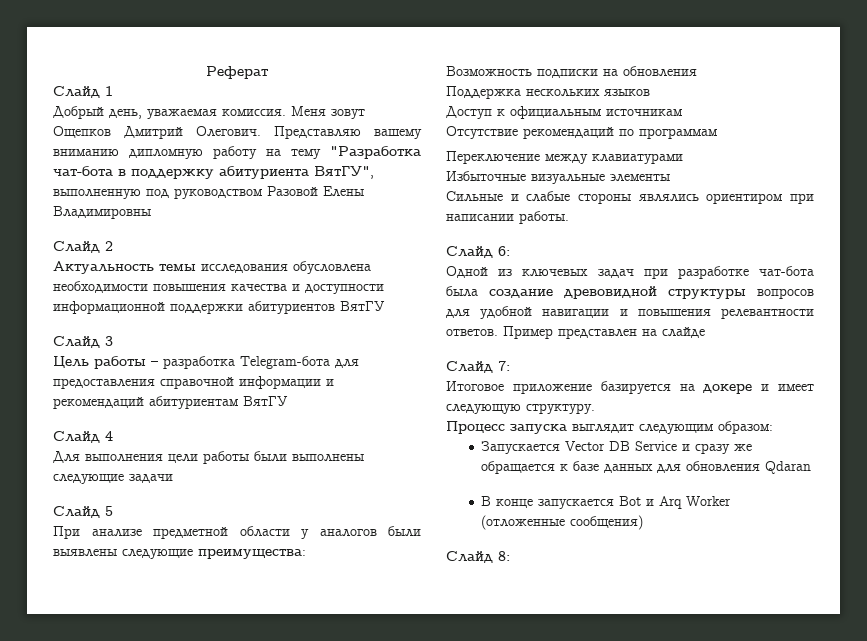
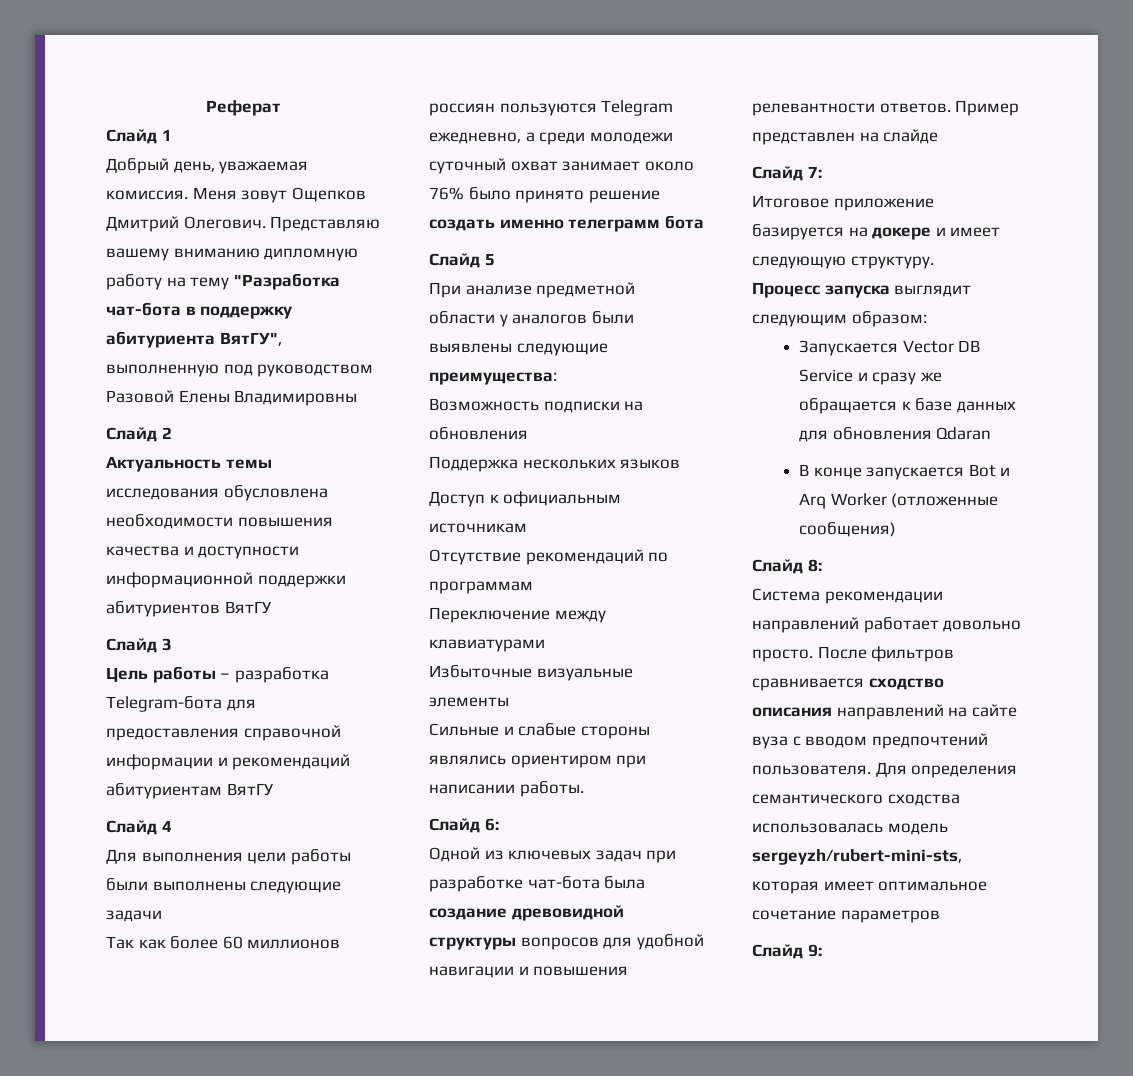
+ Так как более 60 миллионов россиян пользуются Telegram ежедневно, а среди молодежи суточный охват занимает около 76% было принято решение создать именно телеграмм бота
+ Система рекомендации направлений работает довольно просто. После фильтров сравнивается сходство описания направлений на сайте вуза с вводом предпочтений пользователя. Для определения семантического сходства использовалась модель sergeyzh/rubert-mini-sts, которая имеет оптимальное сочетание параметров
+ Слайд 9:

